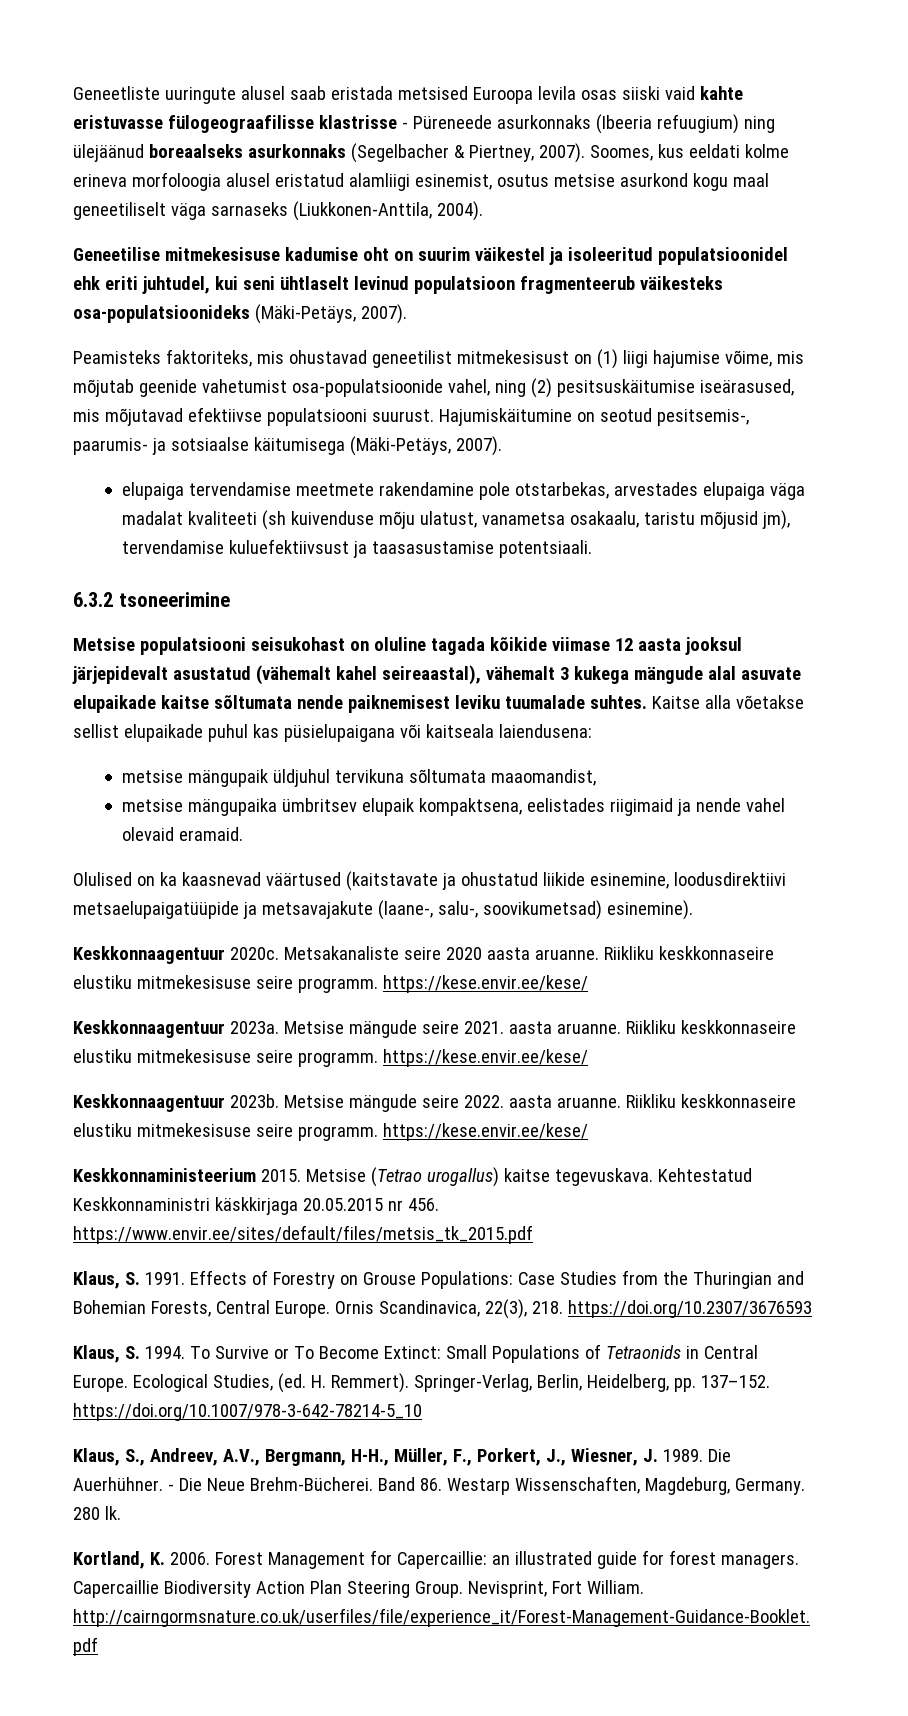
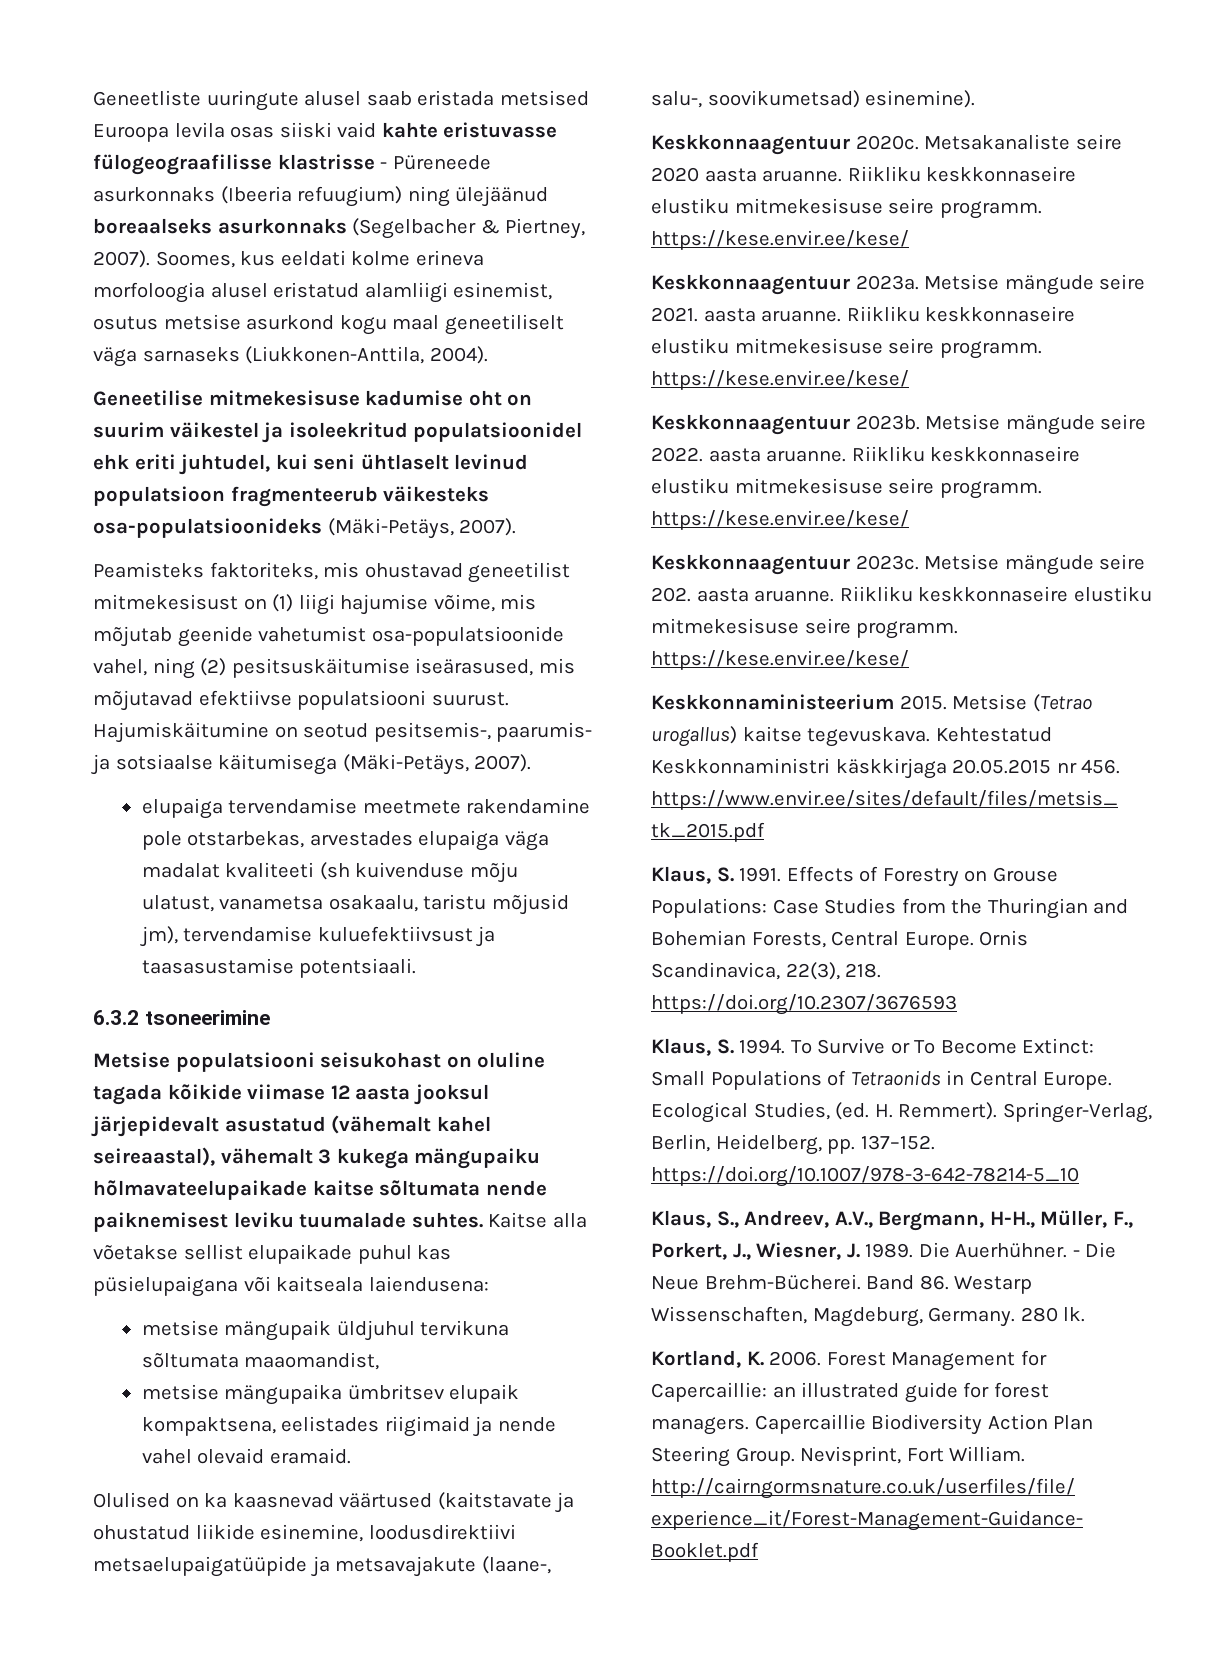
- Geneetilise mitmekesisuse kadumise oht on suurim väikestel ja isoleeritud populatsioonidel ehk eriti juhtudel, kui seni ühtlaselt levinud populatsioon fragmenteerub väikesteks osa-populatsioonideks (Mäki-Petäys, 2007).
+ Geneetilise mitmekesisuse kadumise oht on suurim väikestel ja isoleekritud populatsioonidel ehk eriti juhtudel, kui seni ühtlaselt levinud populatsioon fragmenteerub väikesteks osa-populatsioonideks (Mäki-Petäys, 2007).
- Metsise populatsiooni seisukohast on oluline tagada kõikide viimase 12 aasta jooksul järjepidevalt asustatud (vähemalt kahel seireaastal), vähemalt 3 kukega mängude alal asuvate elupaikade kaitse sõltumata nende paiknemisest leviku tuumalade suhtes.
+ Metsise populatsiooni seisukohast on oluline tagada kõikide viimase 12 aasta jooksul järjepidevalt asustatud (vähemalt kahel seireaastal), vähemalt 3 kukega mängupaiku hõlmavateelupaikade kaitse sõltumata nende paiknemisest leviku tuumalade suhtes.
+ Keskkonnaagentuur 2023c. Metsise mängude seire 202. aasta aruanne. Riikliku keskkonnaseire elustiku mitmekesisuse seire programm. https://kese.envir.ee/kese/

